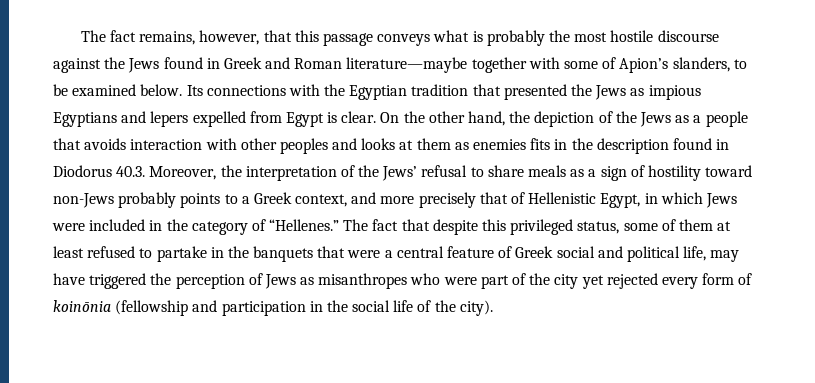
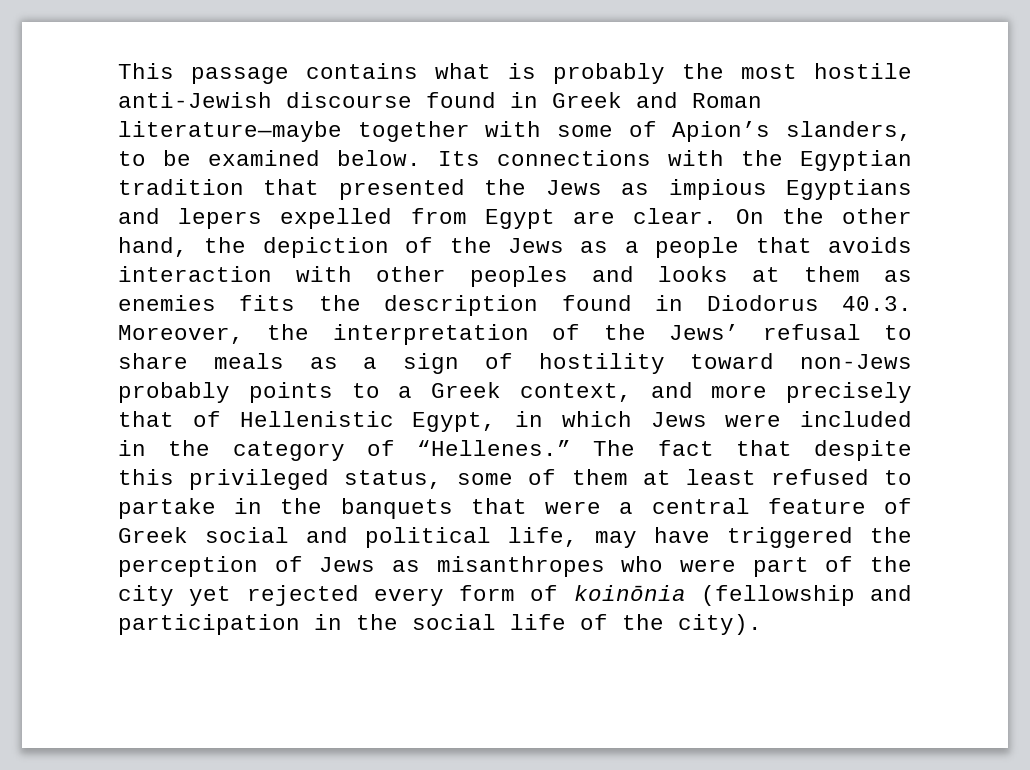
- The fact remains, however, that this passage conveys what is probably the most hostile discourse against the Jews found in Greek and Roman literature—maybe together with some of Apion’s slanders, to be examined below.
+ This passage contains what is probably the most hostile anti-Jewish discourse found in Greek and Roman literature—maybe together with some of Apion’s slanders, to be examined below.
- Its connections with the Egyptian tradition that presented the Jews as impious Egyptians and lepers expelled from Egypt is clear.
+ Its connections with the Egyptian tradition that presented the Jews as impious Egyptians and lepers expelled from Egypt are clear.
- On the other hand, the depiction of the Jews as a people that avoids interaction with other peoples and looks at them as enemies fits in the description found in Diodorus 40.3. Moreover, the interpretation of the Jews’ refusal to share meals as a sign of hostility toward non-Jews probably points to a Greek context, and more precisely that of Hellenistic Egypt, in which Jews were included in the category of “Hellenes.”
+ On the other hand, the depiction of the Jews as a people that avoids interaction with other peoples and looks at them as enemies fits the description found in Diodorus 40.3. Moreover, the interpretation of the Jews’ refusal to share meals as a sign of hostility toward non-Jews probably points to a Greek context, and more precisely that of Hellenistic Egypt, in which Jews were included in the category of “Hellenes.”

